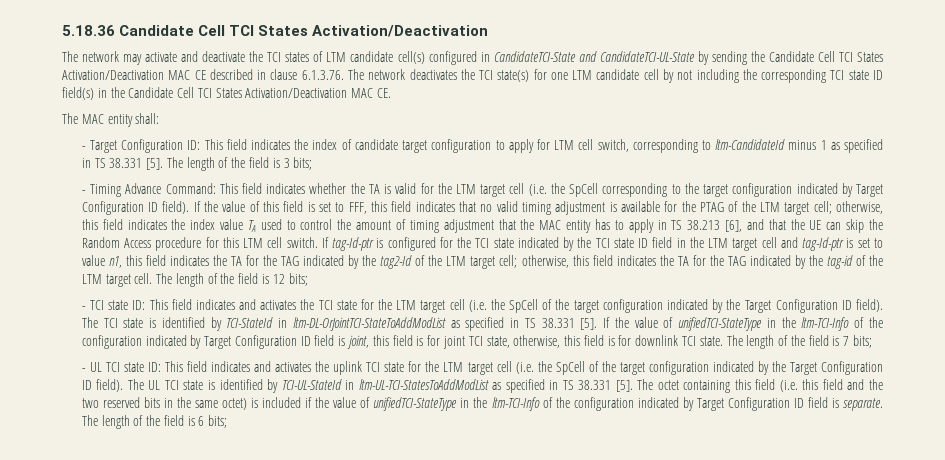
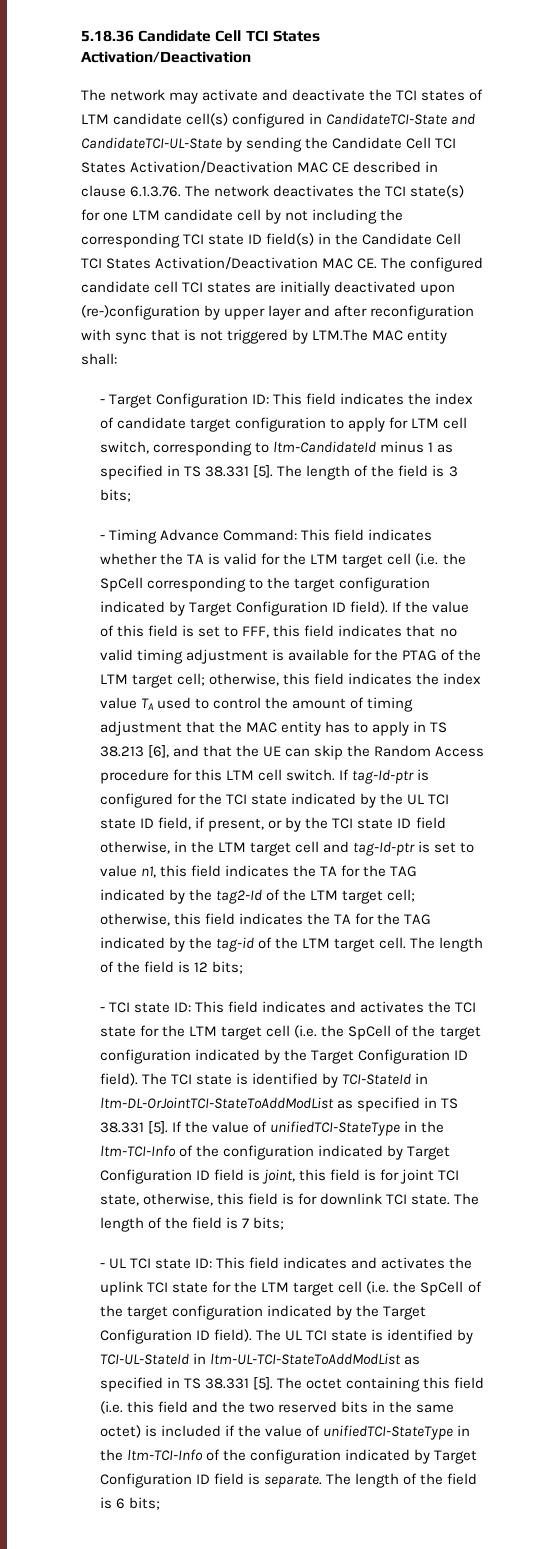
- The network may activate and deactivate the TCI states of LTM candidate cell(s) configured in CandidateTCI-State and CandidateTCI-UL-State by sending the Candidate Cell TCI States Activation/Deactivation MAC CE described in clause 6.1.3.76. The network deactivates the TCI state(s) for one LTM candidate cell by not including the corresponding TCI state ID field(s) in the Candidate Cell TCI States Activation/Deactivation MAC CE.
- The MAC entity shall:
+ The network may activate and deactivate the TCI states of LTM candidate cell(s) configured in CandidateTCI-State and CandidateTCI-UL-State by sending the Candidate Cell TCI States Activation/Deactivation MAC CE described in clause 6.1.3.76. The network deactivates the TCI state(s) for one LTM candidate cell by not including the corresponding TCI state ID field(s) in the Candidate Cell TCI States Activation/Deactivation MAC CE. The configured candidate cell TCI states are initially deactivated upon (re-)configuration by upper layer and after reconfiguration with sync that is not triggered by LTM.The MAC entity shall:
- If tag-Id-ptr is configured for the TCI state indicated by the TCI state ID field in the LTM target cell and tag-Id-ptr is set to value n1, this field indicates the TA for the TAG indicated by the tag2-Id of the LTM target cell;
+ If tag-Id-ptr is configured for the TCI state indicated by the UL TCI state ID field, if present, or by the TCI state ID field otherwise, in the LTM target cell and tag-Id-ptr is set to value n1, this field indicates the TA for the TAG indicated by the tag2-Id of the LTM target cell;
- The UL TCI state is identified by TCI-UL-StateId in ltm-UL-TCI-StatesToAddModList as specified in TS 38.331 [5].
+ The UL TCI state is identified by TCI-UL-StateId in ltm-UL-TCI-StateToAddModList as specified in TS 38.331 [5].

